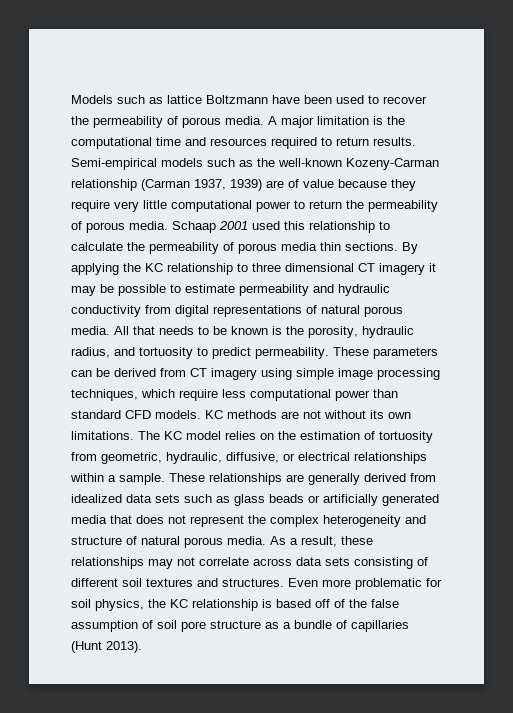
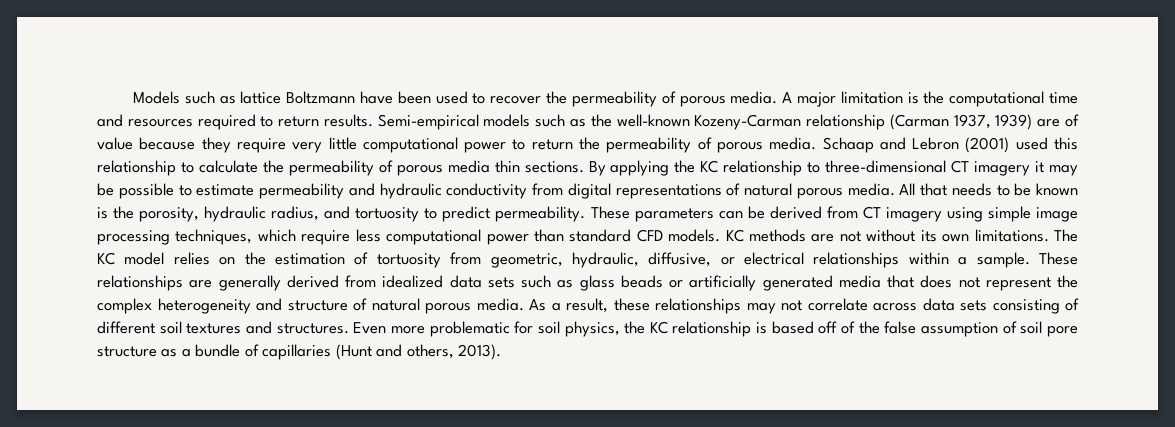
- Schaap 2001 used this relationship to calculate the permeability of porous media thin sections.
+ Schaap and Lebron (2001) used this relationship to calculate the permeability of porous media thin sections.
- By applying the KC relationship to three dimensional CT imagery it may be possible to estimate permeability and hydraulic conductivity from digital representations of natural porous media.
+ By applying the KC relationship to three-dimensional CT imagery it may be possible to estimate permeability and hydraulic conductivity from digital representations of natural porous media.
- Even more problematic for soil physics, the KC relationship is based off of the false assumption of soil pore structure as a bundle of capillaries (Hunt 2013).
+ Even more problematic for soil physics, the KC relationship is based off of the false assumption of soil pore structure as a bundle of capillaries (Hunt and others, 2013).

